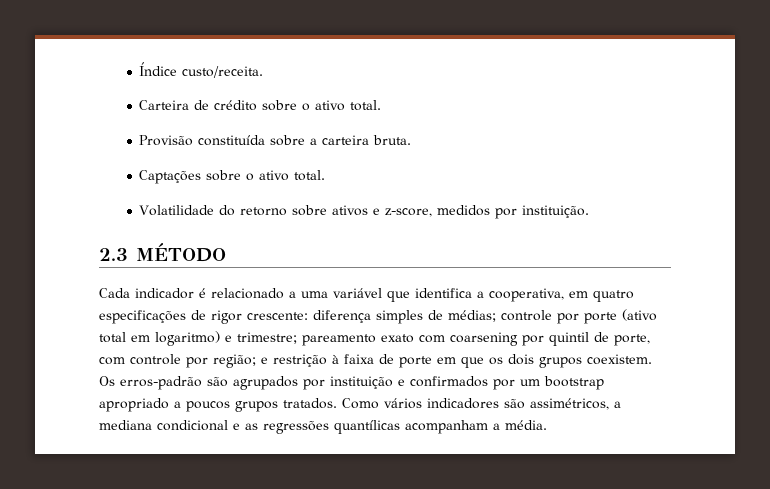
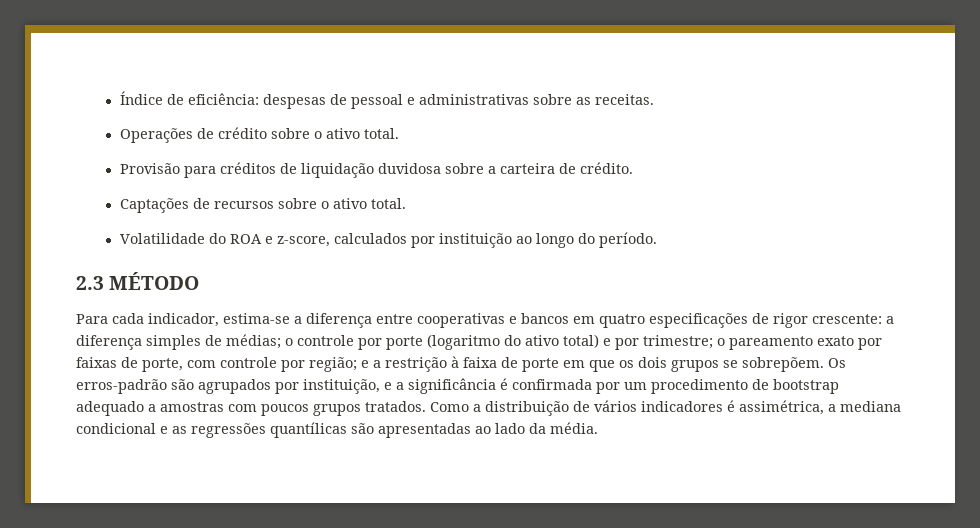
- Índice custo/receita.
- Carteira de crédito sobre o ativo total.
+ Índice de eficiência: despesas de pessoal e administrativas sobre as receitas.
+ Operações de crédito sobre o ativo total.
- Provisão constituída sobre a carteira bruta.
+ Provisão para créditos de liquidação duvidosa sobre a carteira de crédito.
- Captações sobre o ativo total.
+ Captações de recursos sobre o ativo total.
- Volatilidade do retorno sobre ativos e z-score, medidos por instituição.
+ Volatilidade do ROA e z-score, calculados por instituição ao longo do período.
  2.3 MÉTODO
- Cada indicador é relacionado a uma variável que identifica a cooperativa, em quatro especificações de rigor crescente: diferença simples de médias; controle por porte (ativo total em logaritmo) e trimestre; pareamento exato com coarsening por quintil de porte, com controle por região; e restrição à faixa de porte em que os dois grupos coexistem.
+ Para cada indicador, estima-se a diferença entre cooperativas e bancos em quatro especificações de rigor crescente: a diferença simples de médias; o controle por porte (logaritmo do ativo total) e por trimestre; o pareamento exato por faixas de porte, com controle por região; e a restrição à faixa de porte em que os dois grupos se sobrepõem.
- Os erros-padrão são agrupados por instituição e confirmados por um bootstrap apropriado a poucos grupos tratados. Como vários indicadores são assimétricos, a mediana condicional e as regressões quantílicas acompanham a média.
+ Os erros-padrão são agrupados por instituição, e a significância é confirmada por um procedimento de bootstrap adequado a amostras com poucos grupos tratados. Como a distribuição de vários indicadores é assimétrica, a mediana condicional e as regressões quantílicas são apresentadas ao lado da média.

